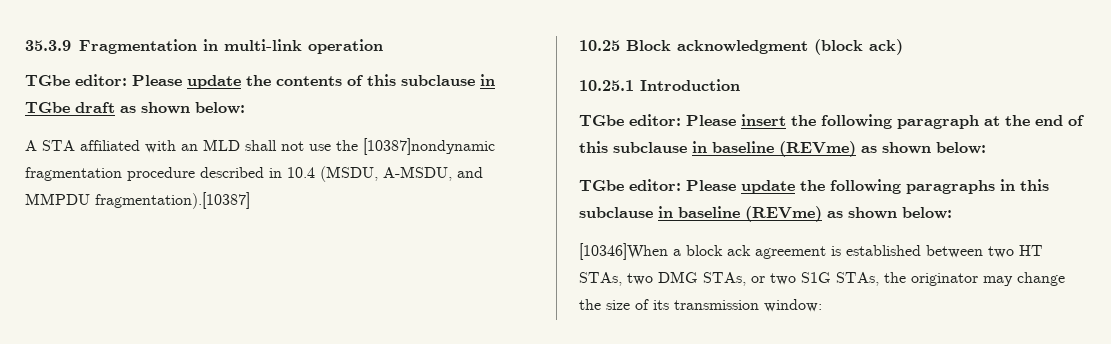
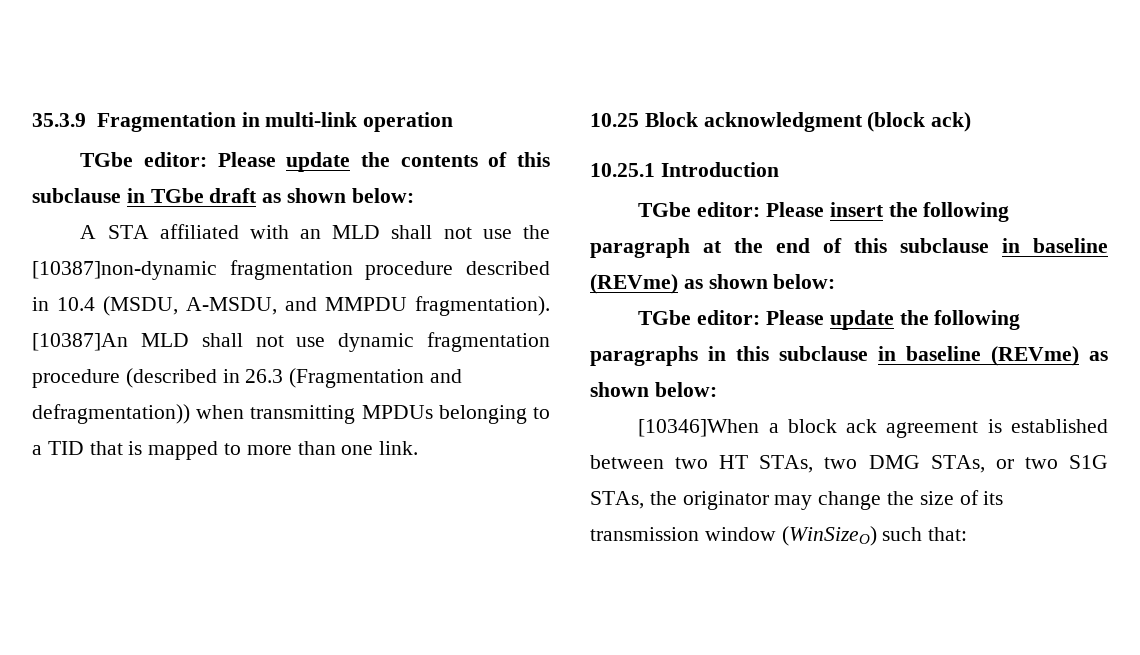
- A STA affiliated with an MLD shall not use the [10387]nondynamic fragmentation procedure described in 10.4 (MSDU, A-MSDU, and MMPDU fragmentation).[10387]
+ A STA affiliated with an MLD shall not use the [10387]non-dynamic fragmentation procedure described in 10.4 (MSDU, A-MSDU, and MMPDU fragmentation). [10387]An MLD shall not use dynamic fragmentation procedure (described in 26.3 (Fragmentation and defragmentation)) when transmitting MPDUs belonging to a TID that is mapped to more than one link.
- [10346]When a block ack agreement is established between two HT STAs, two DMG STAs, or two S1G STAs, the originator may change the size of its transmission window:
+ [10346]When a block ack agreement is established between two HT STAs, two DMG STAs, or two S1G STAs, the originator may change the size of its transmission window (WinSizeO) such that:

